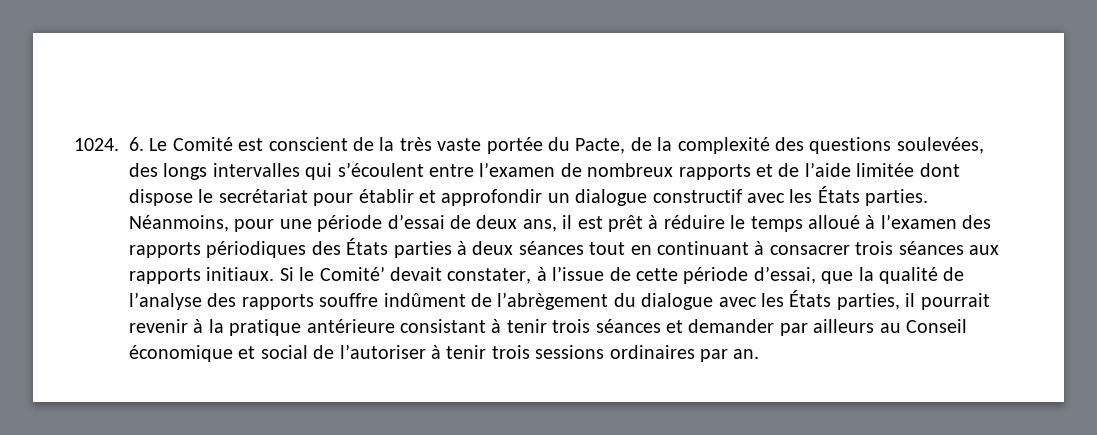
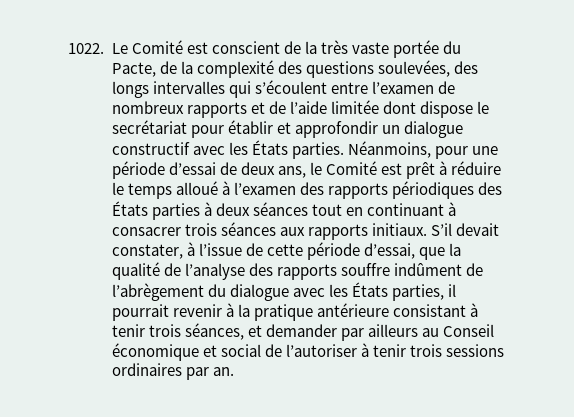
- 1024. 6. Le Comité est conscient de la très vaste portée du Pacte, de la complexité des questions soulevées, des longs intervalles qui s’écoulent entre l’examen de nombreux rapports et de l’aide limitée dont dispose le secrétariat pour établir et approfondir un dialogue constructif avec les États parties.
+ 1022. Le Comité est conscient de la très vaste portée du Pacte, de la complexité des questions soulevées, des longs intervalles qui s’écoulent entre l’examen de nombreux rapports et de l’aide limitée dont dispose le secrétariat pour établir et approfondir un dialogue constructif avec les États parties.
- Néanmoins, pour une période d’essai de deux ans, il est prêt à réduire le temps alloué à l’examen des rapports périodiques des États parties à deux séances tout en continuant à consacrer trois séances aux rapports initiaux.
+ Néanmoins, pour une période d’essai de deux ans, le Comité est prêt à réduire le temps alloué à l’examen des rapports périodiques des États parties à deux séances tout en continuant à consacrer trois séances aux rapports initiaux.
- Si le Comité’ devait constater, à l’issue de cette période d’essai, que la qualité de l’analyse des rapports souffre indûment de l’abrègement du dialogue avec les États parties, il pourrait revenir à la pratique antérieure consistant à tenir trois séances et demander par ailleurs au Conseil économique et social de l’autoriser à tenir trois sessions ordinaires par an.
+ S’il devait constater, à l’issue de cette période d’essai, que la qualité de l’analyse des rapports souffre indûment de l’abrègement du dialogue avec les États parties, il pourrait revenir à la pratique antérieure consistant à tenir trois séances, et demander par ailleurs au Conseil économique et social de l’autoriser à tenir trois sessions ordinaires par an.

